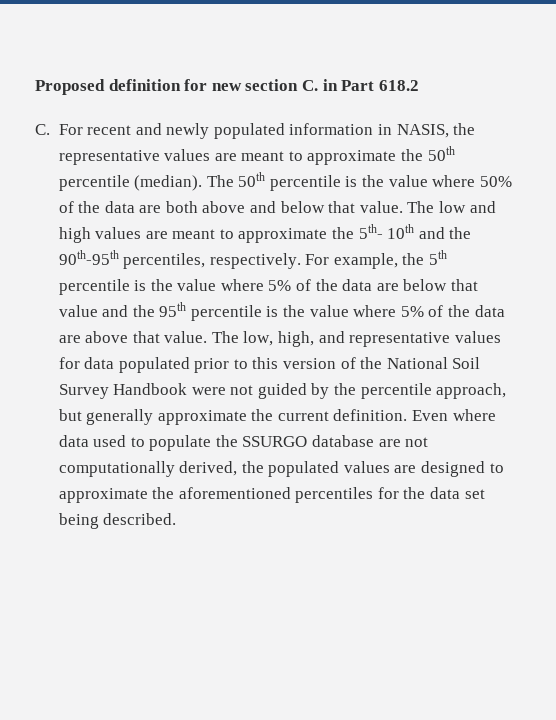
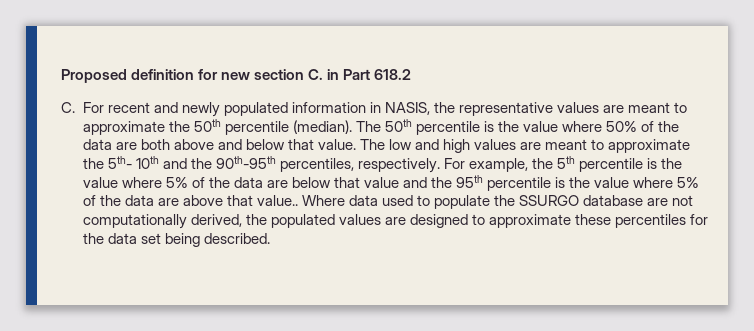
- For example, the 5th percentile is the value where 5% of the data are below that value and the 95th percentile is the value where 5% of the data are above that value. The low, high, and representative values for data populated prior to this version of the National Soil Survey Handbook were not guided by the percentile approach, but generally approximate the current definition. Even where data used to populate the SSURGO database are not computationally derived, the populated values are designed to approximate the aforementioned percentiles for the data set being described.
+ For example, the 5th percentile is the value where 5% of the data are below that value and the 95th percentile is the value where 5% of the data are above that value.. Where data used to populate the SSURGO database are not computationally derived, the populated values are designed to approximate these percentiles for the data set being described.

